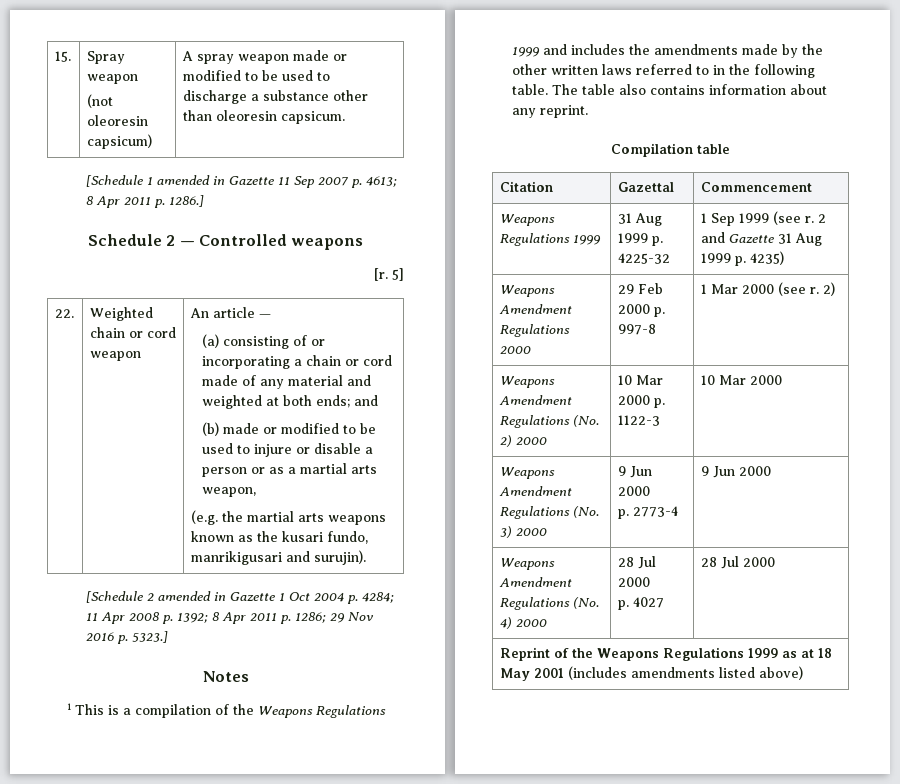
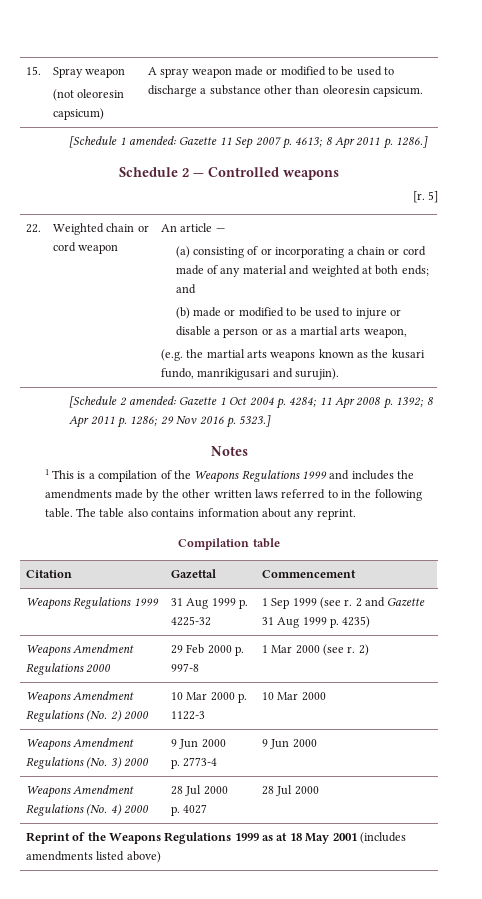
- [Schedule 1 amended in Gazette 11 Sep 2007 p. 4613; 8 Apr 2011 p. 1286.]
+ [Schedule 1 amended: Gazette 11 Sep 2007 p. 4613; 8 Apr 2011 p. 1286.]
- [Schedule 2 amended in Gazette 1 Oct 2004 p. 4284; 11 Apr 2008 p. 1392; 8 Apr 2011 p. 1286; 29 Nov 2016 p. 5323.]
+ [Schedule 2 amended: Gazette 1 Oct 2004 p. 4284; 11 Apr 2008 p. 1392; 8 Apr 2011 p. 1286; 29 Nov 2016 p. 5323.]

